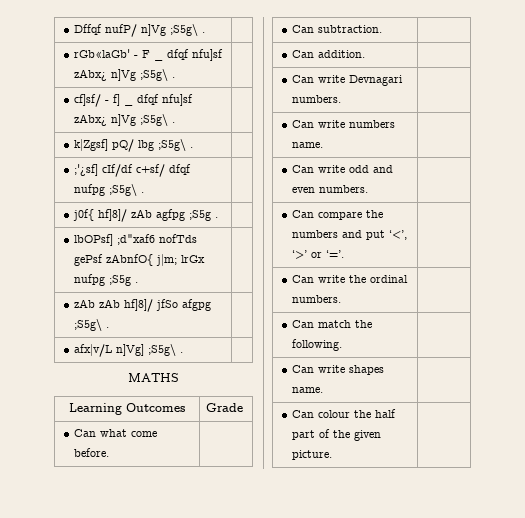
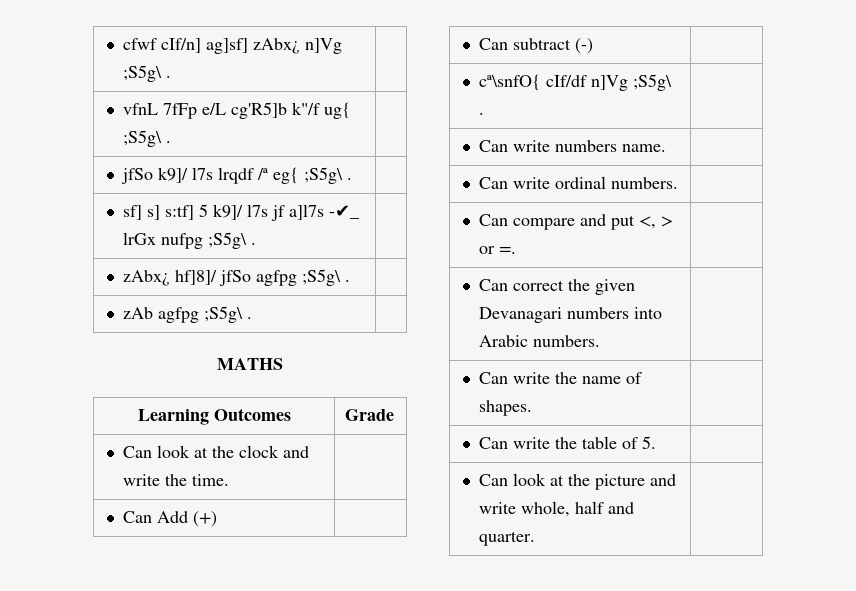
- Dffqf nufP/ n]Vg ;S5g\ . |
- rGb«laGb' - F _ dfqf nfu]sf zAbx¿ n]Vg ;S5g\ . |
- cf]sf/ - f] _ dfqf nfu]sf zAbx¿ n]Vg ;S5g\ . |
- k|Zgsf] pQ/ lbg ;S5g\ . |
- ;'¿sf] cIf/df c+sf/ dfqf nufpg ;S5g\ . |
- j0f{ hf]8]/ zAb agfpg ;S5g . |
- lbOPsf] ;d"xaf6 nofTds gePsf zAbnfO{ j|m; lrGx nufpg ;S5g . |
- zAb zAb hf]8]/ jfSo afgpg ;S5g\ . |
- afx|v/L n]Vg] ;S5g\ . |
+ cfwf cIf/n] ag]sf] zAbx¿ n]Vg ;S5g\ . |
+ vfnL 7fFp e/L cg'R5]b k"/f ug{ ;S5g\ . |
+ jfSo k9]/ l7s lrqdf /ª eg{ ;S5g\ . |
+ sf] s] s:tf] 5 k9]/ l7s jf a]l7s -✔_ lrGx nufpg ;S5g\ . |
+ zAbx¿ hf]8]/ jfSo agfpg ;S5g\ . |
+ zAb agfpg ;S5g\ . |
- Can what come before. |
- Can subtraction. |
- Can addition. |
- Can write Devnagari numbers. |
+ Can look at the clock and write the time. |
+ Can Add (+) |
+ Can subtract (-) |
+ cª\snfO{ cIf/df n]Vg ;S5g\ . |
- Can write odd and even numbers. |
+ Can write ordinal numbers. |
- Can compare the numbers and put ‘<’, ‘>’ or ‘=’. |
- Can write the ordinal numbers. |
- Can match the following. |
- Can write shapes name. |
- Can colour the half part of the given picture. |
+ Can compare and put <, > or =. |
+ Can correct the given Devanagari numbers into Arabic numbers. |
+ Can write the name of shapes. |
+ Can write the table of 5. |
+ Can look at the picture and write whole, half and quarter. |

